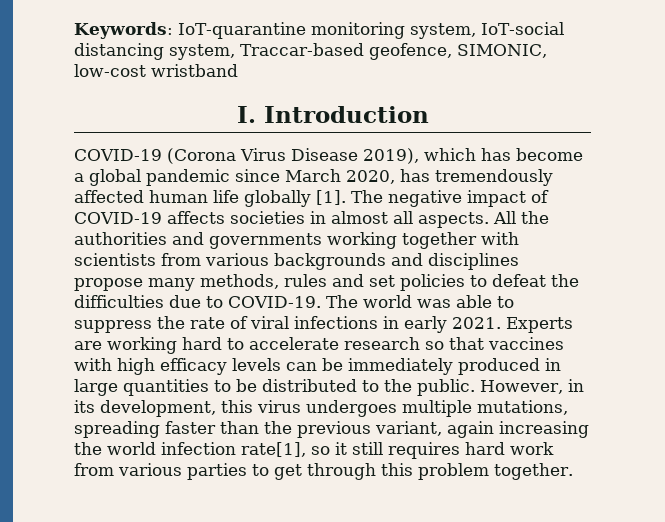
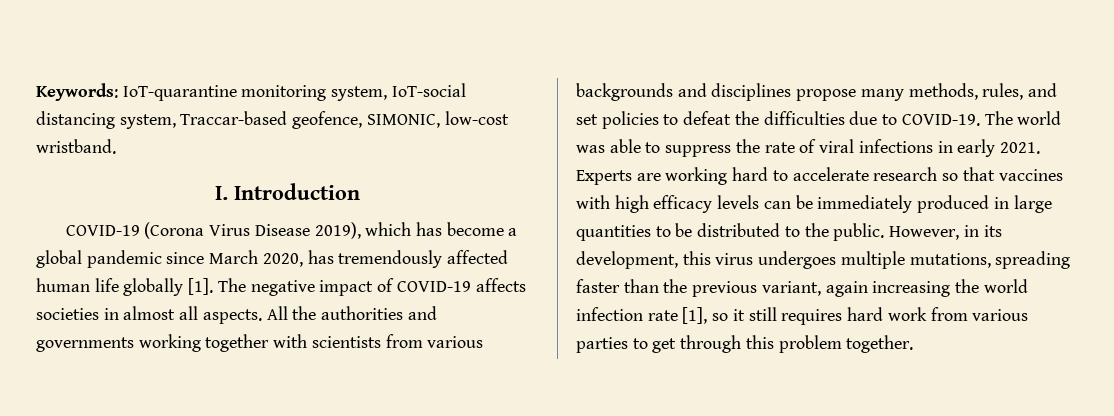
- Keywords: IoT-quarantine monitoring system, IoT-social distancing system, Traccar-based geofence, SIMONIC, low-cost wristband
+ Keywords: IoT-quarantine monitoring system, IoT-social distancing system, Traccar-based geofence, SIMONIC, low-cost wristband.
- All the authorities and governments working together with scientists from various backgrounds and disciplines propose many methods, rules and set policies to defeat the difficulties due to COVID-19.
+ All the authorities and governments working together with scientists from various backgrounds and disciplines propose many methods, rules, and set policies to defeat the difficulties due to COVID-19.
- However, in its development, this virus undergoes multiple mutations, spreading faster than the previous variant, again increasing the world infection rate[1], so it still requires hard work from various parties to get through this problem together.
+ However, in its development, this virus undergoes multiple mutations, spreading faster than the previous variant, again increasing the world infection rate [1], so it still requires hard work from various parties to get through this problem together.

